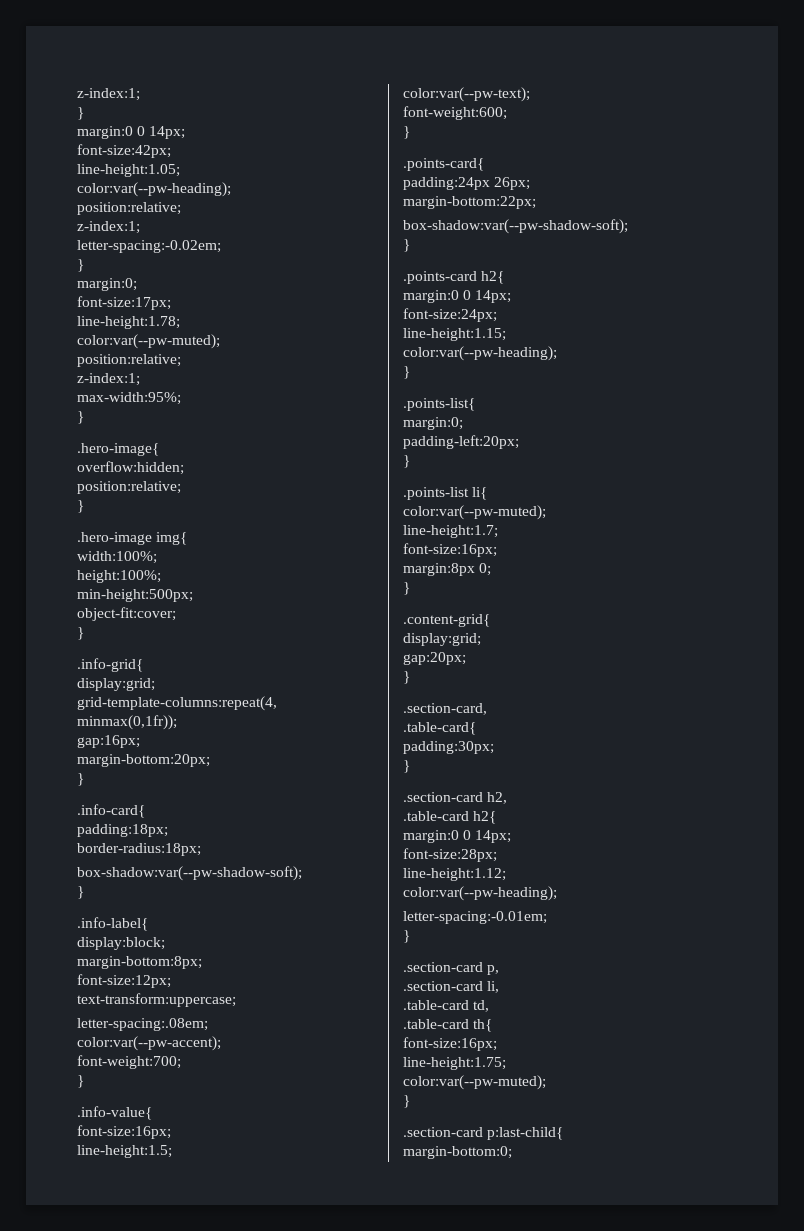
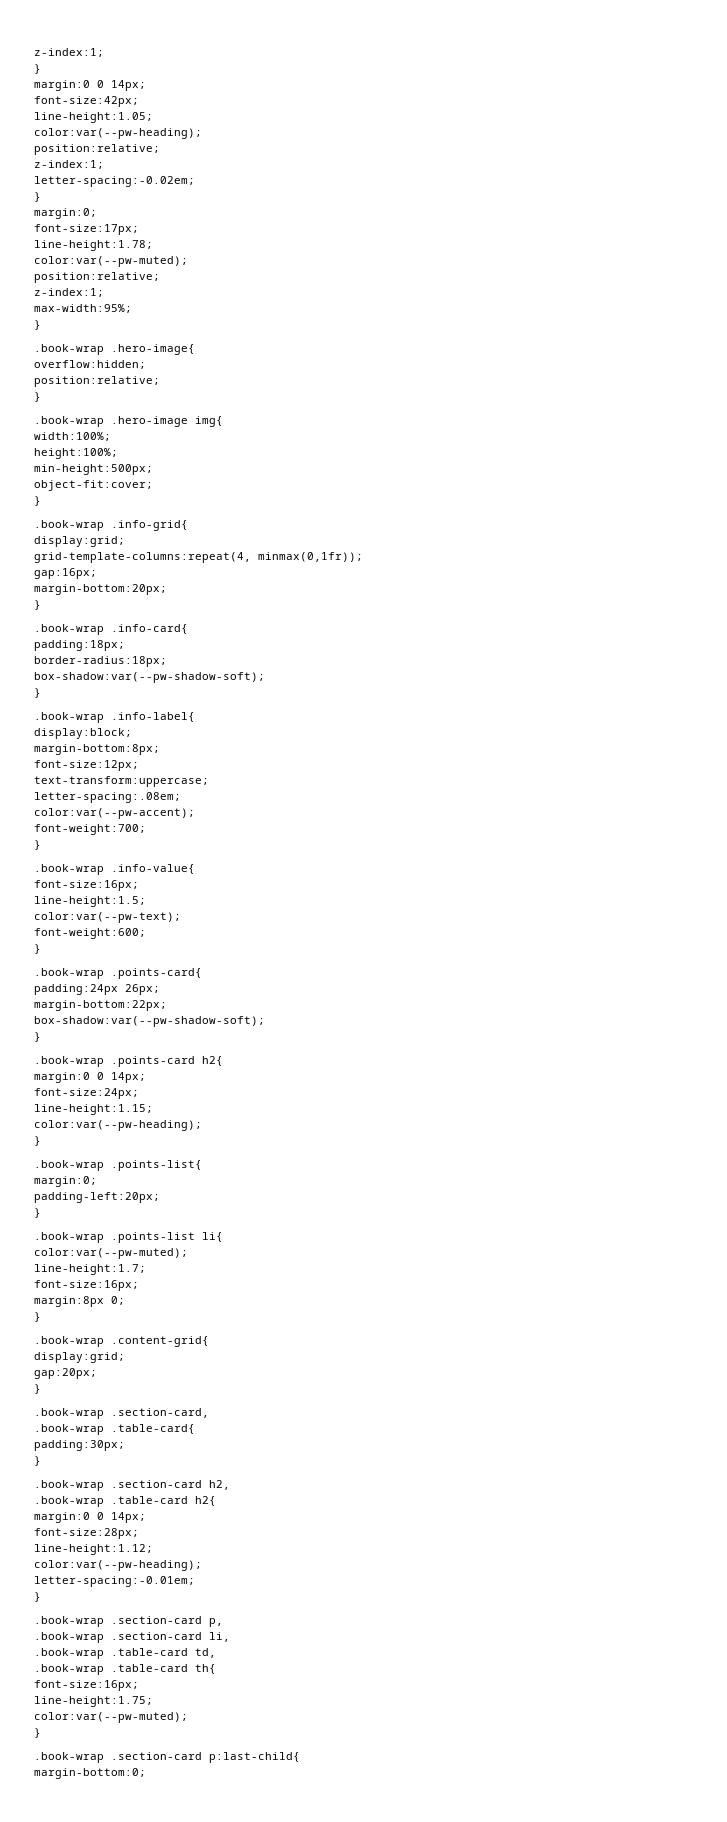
- .hero-image{
+ .book-wrap .hero-image{
- .hero-image img{
+ .book-wrap .hero-image img{
- .info-grid{
+ .book-wrap .info-grid{
- .info-card{
+ .book-wrap .info-card{
- .info-label{
+ .book-wrap .info-label{
- .info-value{
+ .book-wrap .info-value{
- .points-card{
+ .book-wrap .points-card{
- .points-card h2{
+ .book-wrap .points-card h2{
- .points-list{
+ .book-wrap .points-list{
- .points-list li{
+ .book-wrap .points-list li{
- .content-grid{
+ .book-wrap .content-grid{
- .section-card,
+ .book-wrap .section-card,
- .table-card{
+ .book-wrap .table-card{
- .section-card h2,
+ .book-wrap .section-card h2,
- .table-card h2{
+ .book-wrap .table-card h2{
- .section-card p,
+ .book-wrap .section-card p,
- .section-card li,
+ .book-wrap .section-card li,
- .table-card td,
+ .book-wrap .table-card td,
- .table-card th{
+ .book-wrap .table-card th{
- .section-card p:last-child{
+ .book-wrap .section-card p:last-child{

